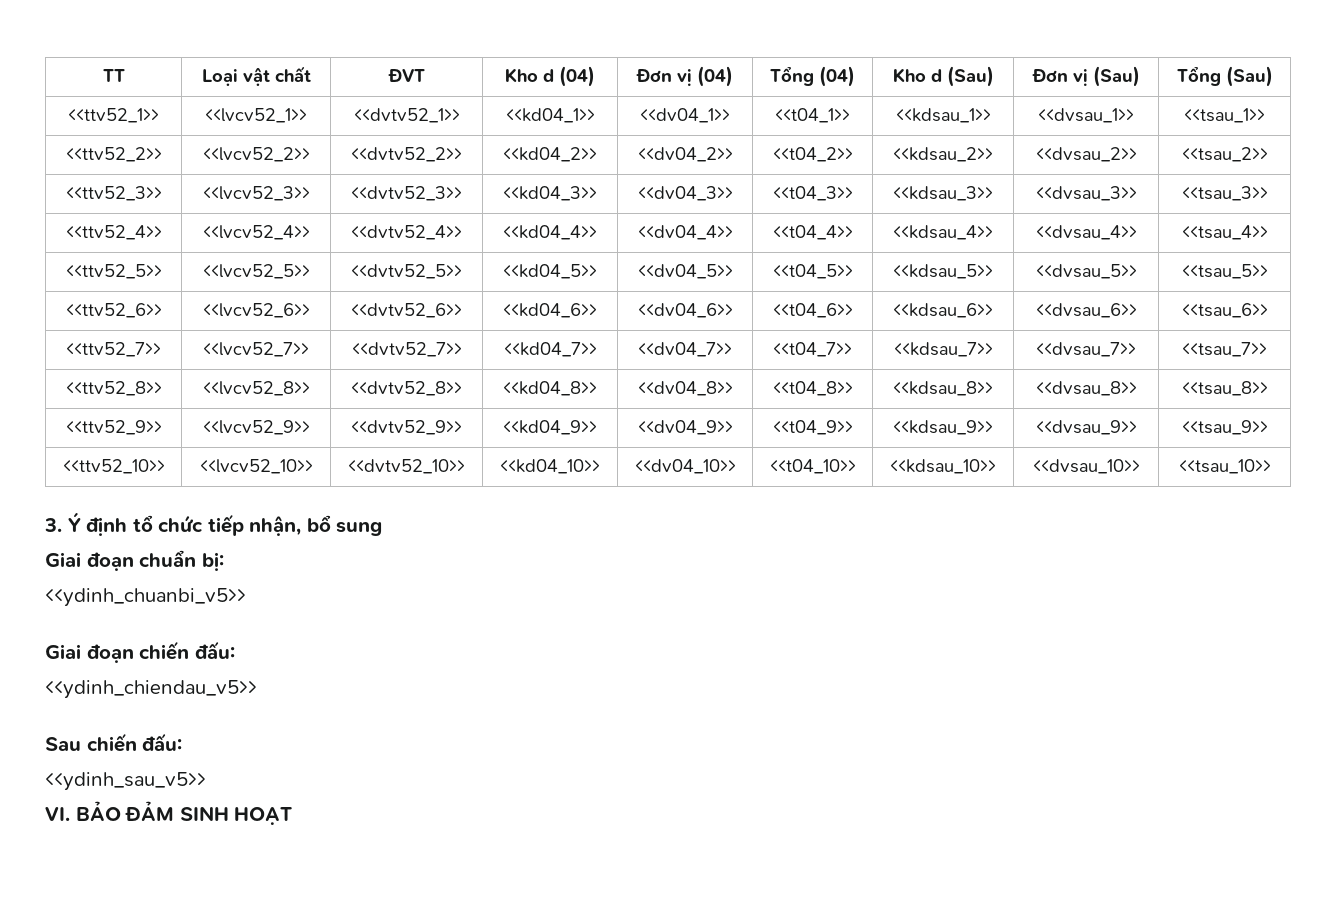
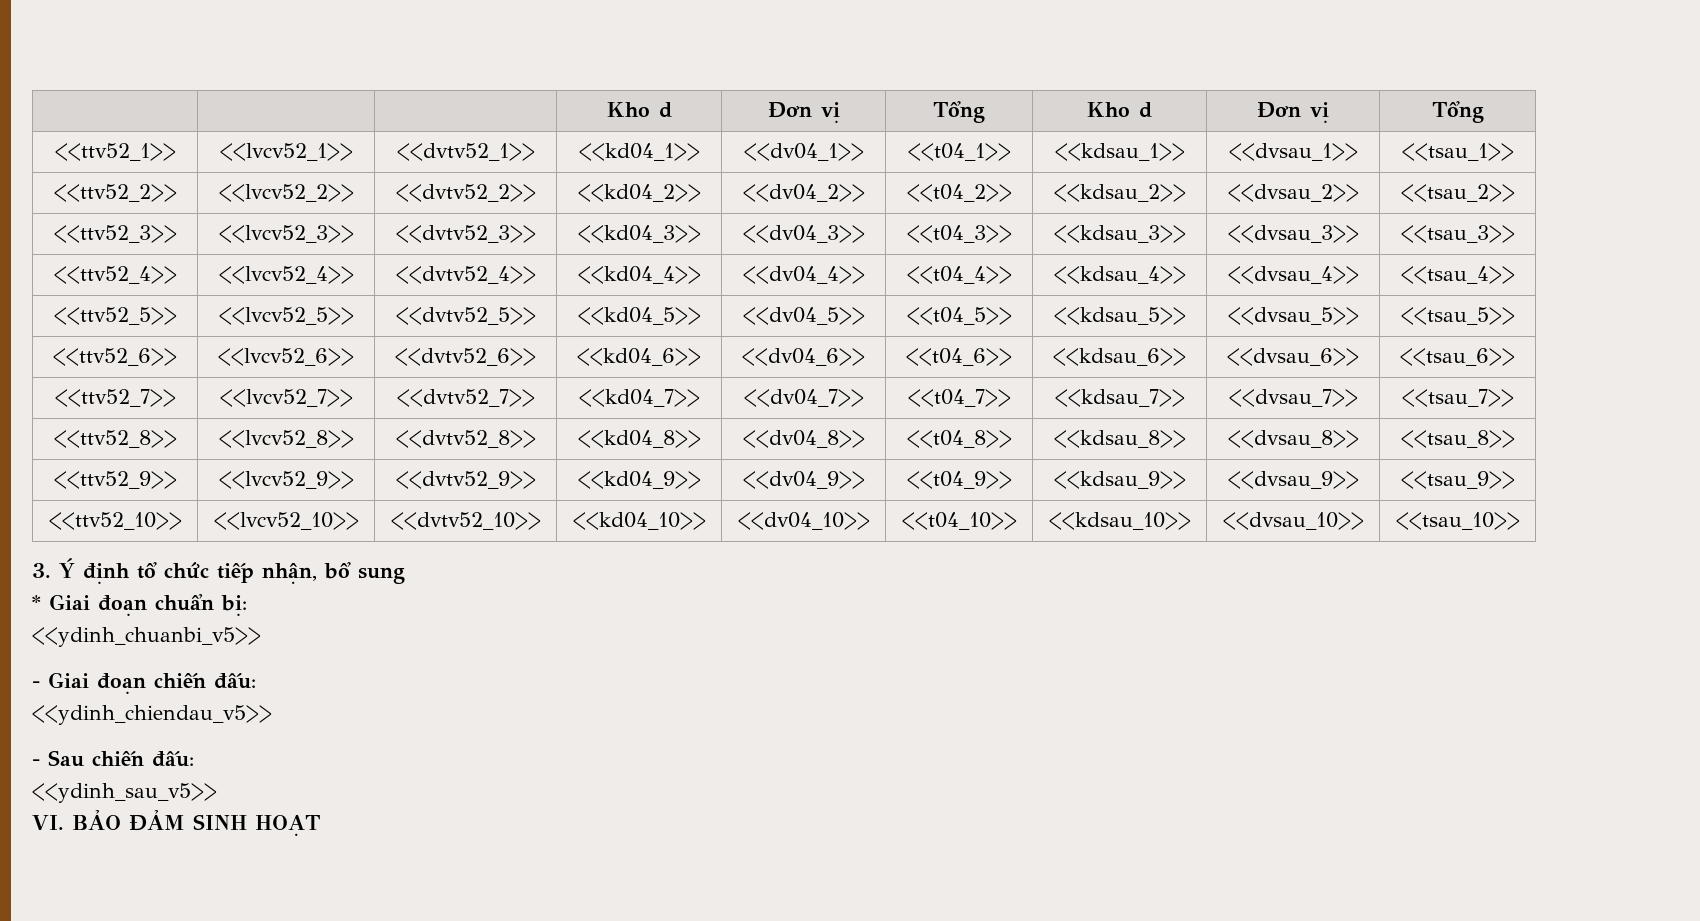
- TT | Loại vật chất | ĐVT | Kho d (04) | Đơn vị (04) | Tổng (04) | Kho d (Sau) | Đơn vị (Sau) | Tổng (Sau)
+ | | | Kho d | Đơn vị | Tổng | Kho d | Đơn vị | Tổng
- Giai đoạn chuẩn bị:
+ * Giai đoạn chuẩn bị:
- Giai đoạn chiến đấu:
+ - Giai đoạn chiến đấu:
- Sau chiến đấu:
+ - Sau chiến đấu:

